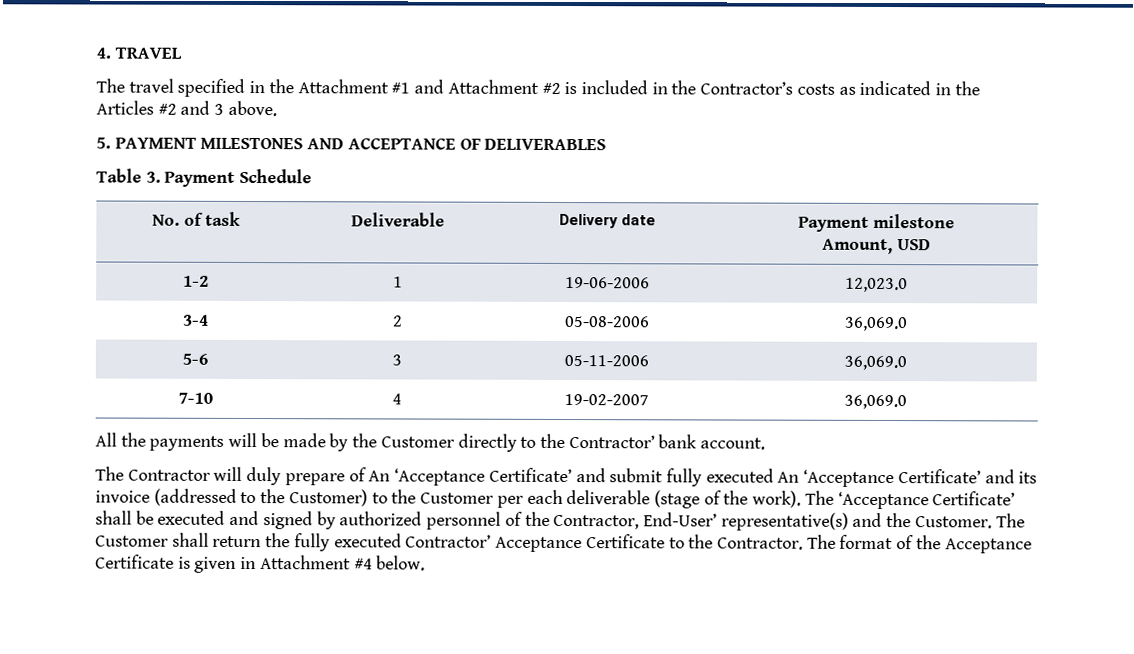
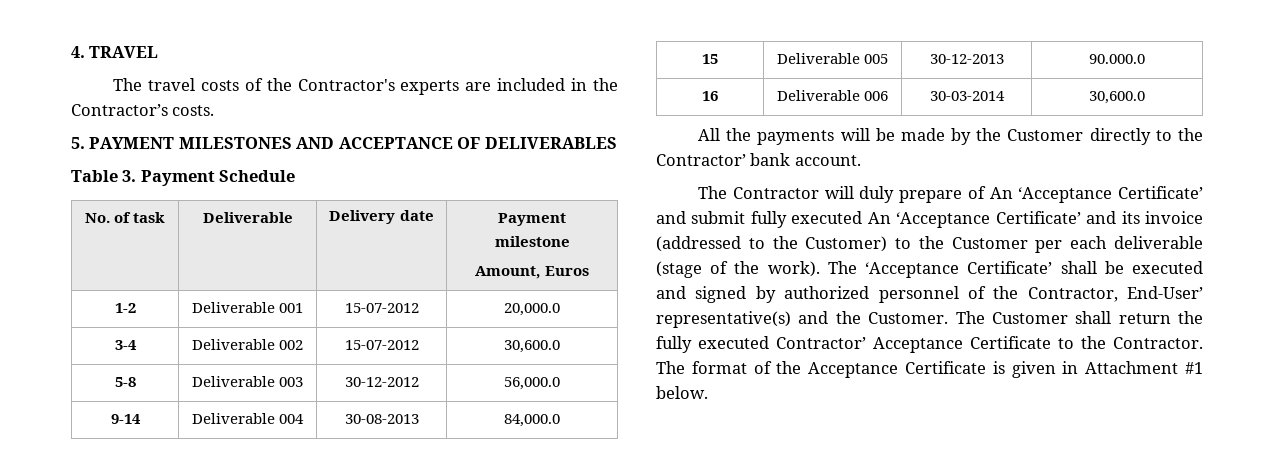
- The travel specified in the Attachment #1 and Attachment #2 is included in the Contractor’s costs as indicated in the Articles #2 and 3 above.
+ The travel costs of the Contractor's experts are included in the Contractor’s costs.
  No. of task | Deliverable | Delivery date | Payment milestone
- Amount, USD
+ Amount, Euros
- 1-2 | 1 | 19-06-2006 | 12,023.0
- 3-4 | 2 | 05-08-2006 | 36,069.0
- 5-6 | 3 | 05-11-2006 | 36,069.0
- 7-10 | 4 | 19-02-2007 | 36,069.0
+ 1-2 | Deliverable 001 | 15-07-2012 | 20,000.0
+ 3-4 | Deliverable 002 | 15-07-2012 | 30,600.0
+ 5-8 | Deliverable 003 | 30-12-2012 | 56,000.0
+ 9-14 | Deliverable 004 | 30-08-2013 | 84,000.0
+ 15 | Deliverable 005 | 30-12-2013 | 90.000.0
+ 16 | Deliverable 006 | 30-03-2014 | 30,600.0
- The format of the Acceptance Certificate is given in Attachment #4 below.
+ The format of the Acceptance Certificate is given in Attachment #1 below.

